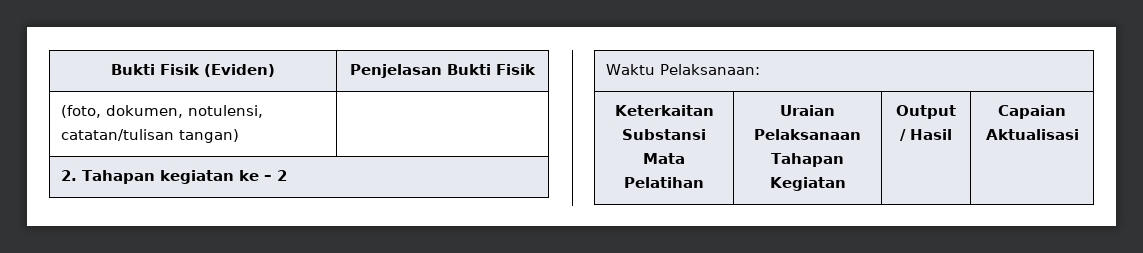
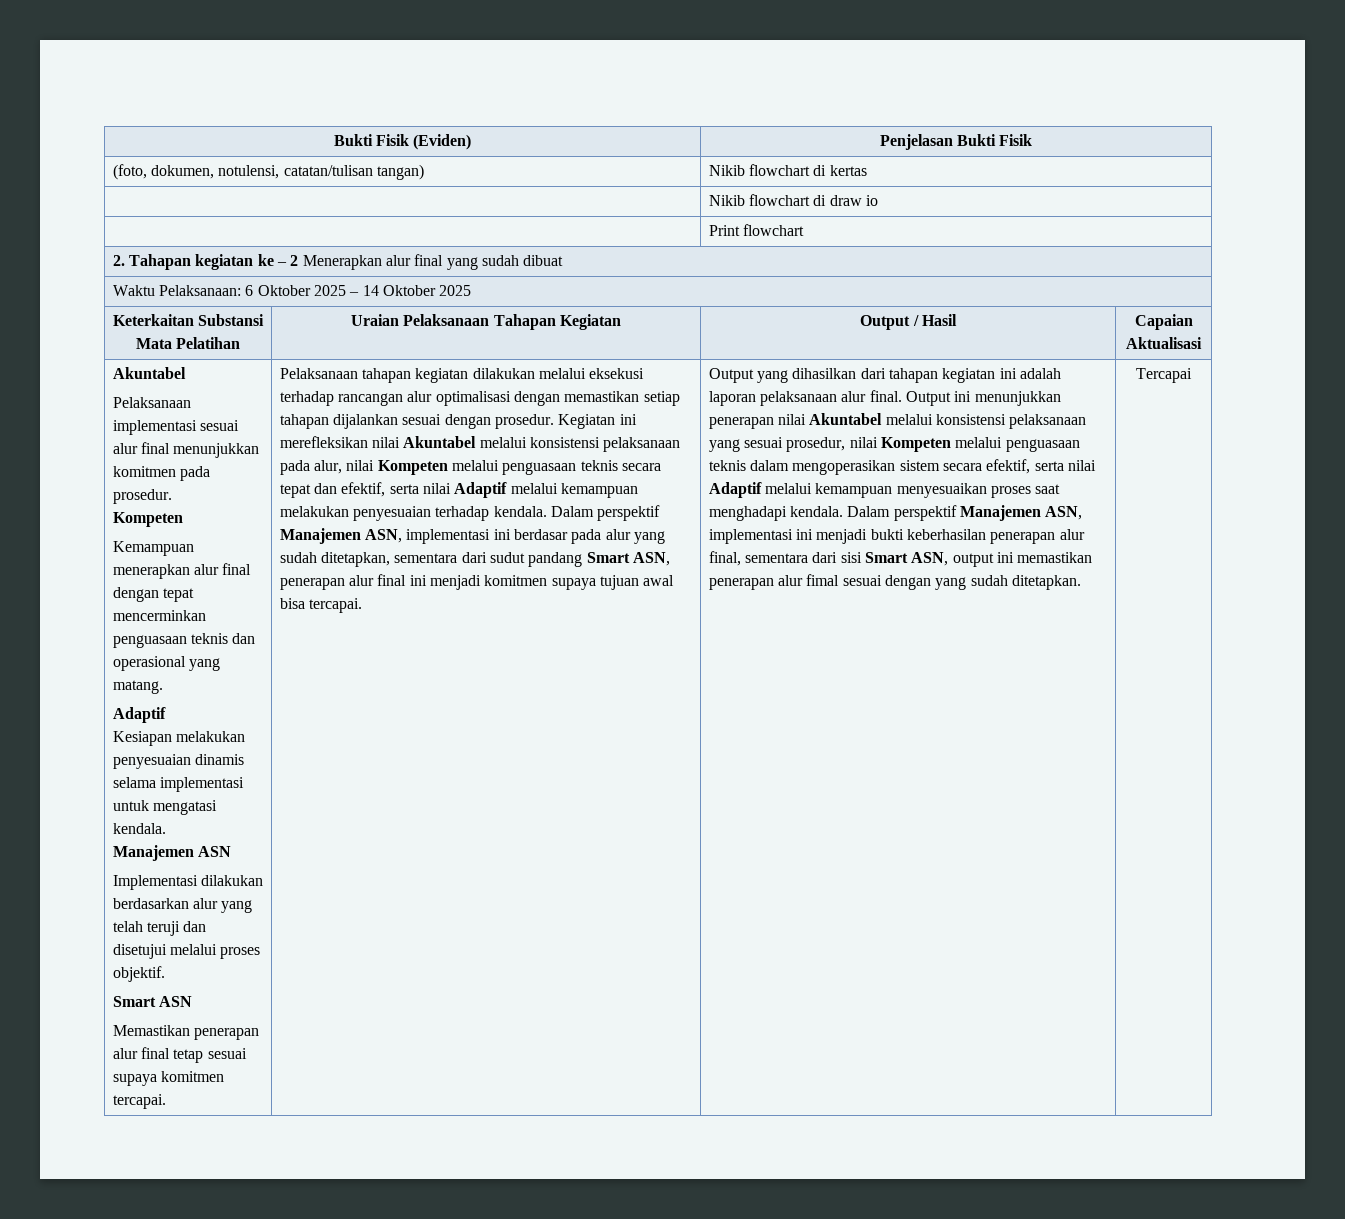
- (foto, dokumen, notulensi, catatan/tulisan tangan) |
+ (foto, dokumen, notulensi, catatan/tulisan tangan) | Nikib flowchart di kertas
+ | Nikib flowchart di draw io
+ | Print flowchart
- 2. Tahapan kegiatan ke – 2
- Waktu Pelaksanaan:
+ 2. Tahapan kegiatan ke – 2 Menerapkan alur final yang sudah dibuat
+ Waktu Pelaksanaan: 6 Oktober 2025 – 14 Oktober 2025
  Keterkaitan Substansi Mata Pelatihan | Uraian Pelaksanaan Tahapan Kegiatan | Output / Hasil | Capaian Aktualisasi
+ Akuntabel
+ Pelaksanaan implementasi sesuai alur final menunjukkan komitmen pada prosedur.
+ Kompeten
+ Kemampuan menerapkan alur final dengan tepat mencerminkan penguasaan teknis dan operasional yang matang.
+ Adaptif
+ Kesiapan melakukan penyesuaian dinamis selama implementasi untuk mengatasi kendala.
+ Manajemen ASN
+ Implementasi dilakukan berdasarkan alur yang telah teruji dan disetujui melalui proses objektif.
+ Smart ASN
+ Memastikan penerapan alur final tetap sesuai supaya komitmen tercapai. | Pelaksanaan tahapan kegiatan dilakukan melalui eksekusi terhadap rancangan alur optimalisasi dengan memastikan setiap tahapan dijalankan sesuai dengan prosedur. Kegiatan ini merefleksikan nilai Akuntabel melalui konsistensi pelaksanaan pada alur, nilai Kompeten melalui penguasaan teknis secara tepat dan efektif, serta nilai Adaptif melalui kemampuan melakukan penyesuaian terhadap kendala. Dalam perspektif Manajemen ASN, implementasi ini berdasar pada alur yang sudah ditetapkan, sementara dari sudut pandang Smart ASN, penerapan alur final ini menjadi komitmen supaya tujuan awal bisa tercapai. | Output yang dihasilkan dari tahapan kegiatan ini adalah laporan pelaksanaan alur final. Output ini menunjukkan penerapan nilai Akuntabel melalui konsistensi pelaksanaan yang sesuai prosedur, nilai Kompeten melalui penguasaan teknis dalam mengoperasikan sistem secara efektif, serta nilai Adaptif melalui kemampuan menyesuaikan proses saat menghadapi kendala. Dalam perspektif Manajemen ASN, implementasi ini menjadi bukti keberhasilan penerapan alur final, sementara dari sisi Smart ASN, output ini memastikan penerapan alur fimal sesuai dengan yang sudah ditetapkan. | Tercapai

